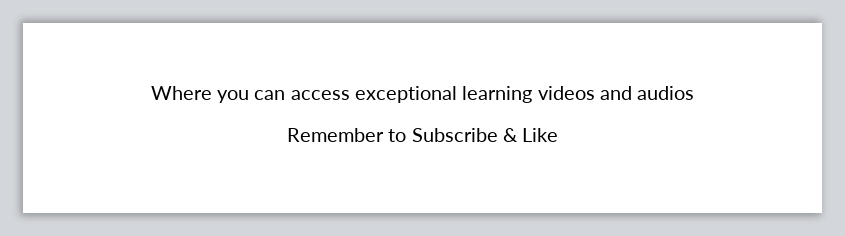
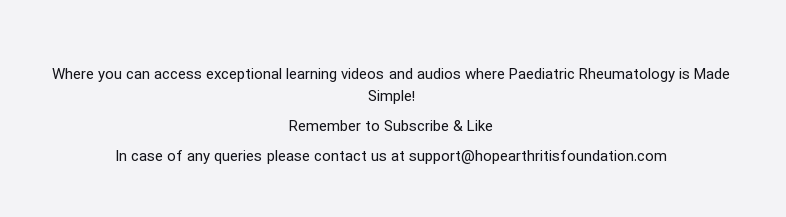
- Where you can access exceptional learning videos and audios
+ Where you can access exceptional learning videos and audios where Paediatric Rheumatology is Made Simple!
+ In case of any queries please contact us at support@hopearthritisfoundation.com

